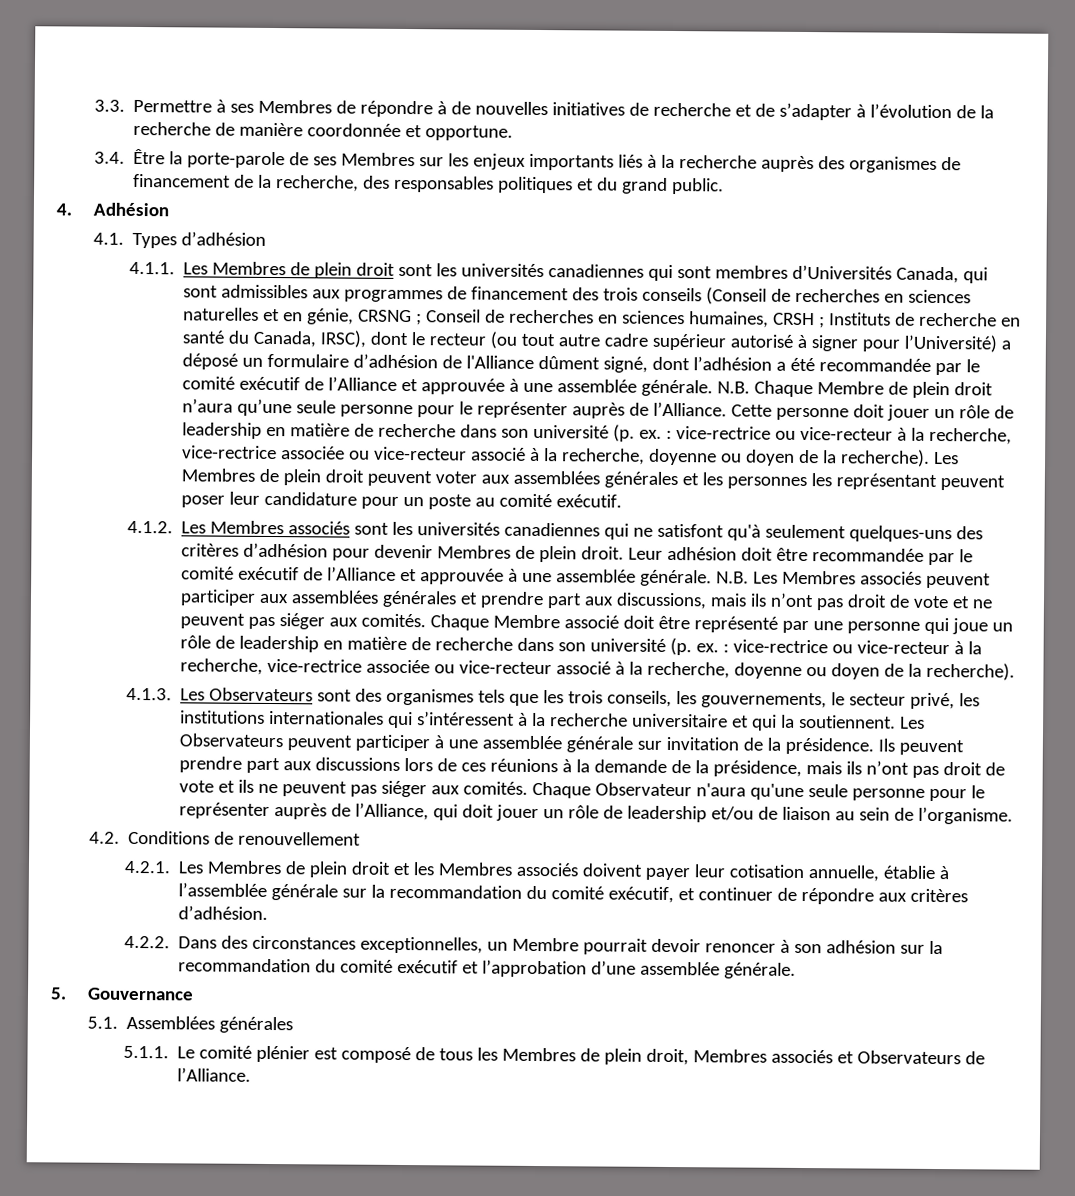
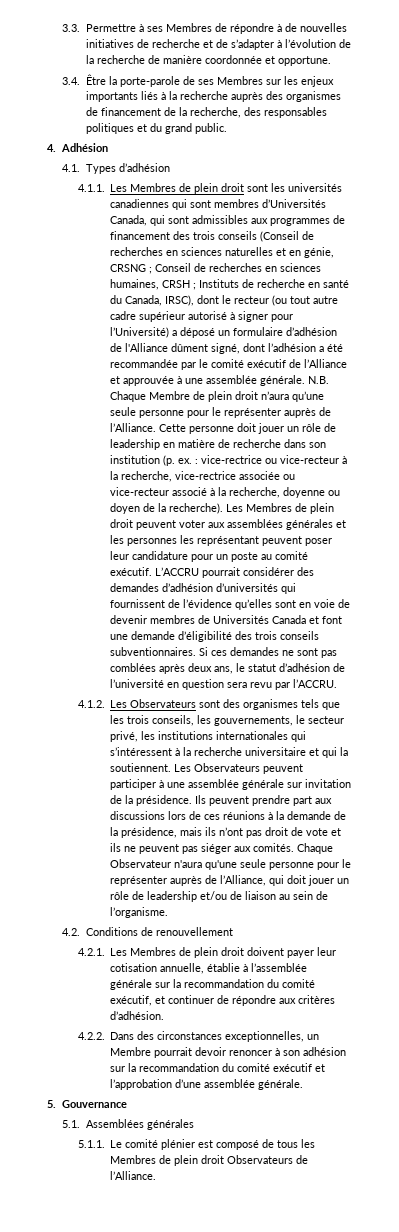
- Cette personne doit jouer un rôle de leadership en matière de recherche dans son université (p. ex. : vice-rectrice ou vice-recteur à la recherche, vice-rectrice associée ou vice-recteur associé à la recherche, doyenne ou doyen de la recherche).
+ Cette personne doit jouer un rôle de leadership en matière de recherche dans son institution (p. ex. : vice-rectrice ou vice-recteur à la recherche, vice-rectrice associée ou vice-recteur associé à la recherche, doyenne ou doyen de la recherche).
- Les Membres de plein droit peuvent voter aux assemblées générales et les personnes les représentant peuvent poser leur candidature pour un poste au comité exécutif.
- 4.1.2. Les Membres associés sont les universités canadiennes qui ne satisfont qu'à seulement quelques-uns des critères d’adhésion pour devenir Membres de plein droit. Leur adhésion doit être recommandée par le comité exécutif de l’Alliance et approuvée à une assemblée générale. N.B. Les Membres associés peuvent participer aux assemblées générales et prendre part aux discussions, mais ils n’ont pas droit de vote et ne peuvent pas siéger aux comités. Chaque Membre associé doit être représenté par une personne qui joue un rôle de leadership en matière de recherche dans son université (p. ex. : vice-rectrice ou vice-recteur à la recherche, vice-rectrice associée ou vice-recteur associé à la recherche, doyenne ou doyen de la recherche).
- 4.1.3. Les Observateurs sont des organismes tels que les trois conseils, les gouvernements, le secteur privé, les institutions internationales qui s’intéressent à la recherche universitaire et qui la soutiennent.
+ Les Membres de plein droit peuvent voter aux assemblées générales et les personnes les représentant peuvent poser leur candidature pour un poste au comité exécutif. L’ACCRU pourrait considérer des demandes d’adhésion d’universités qui fournissent de l’évidence qu’elles sont en voie de devenir membres de Universités Canada et font une demande d’éligibilité des trois conseils subventionnaires. Si ces demandes ne sont pas comblées après deux ans, le statut d’adhésion de l’université en question sera revu par l’ACCRU.
+ 4.1.2. Les Observateurs sont des organismes tels que les trois conseils, les gouvernements, le secteur privé, les institutions internationales qui s’intéressent à la recherche universitaire et qui la soutiennent.
- 4.2.1. Les Membres de plein droit et les Membres associés doivent payer leur cotisation annuelle, établie à l’assemblée générale sur la recommandation du comité exécutif, et continuer de répondre aux critères d’adhésion.
+ 4.2.1. Les Membres de plein droit doivent payer leur cotisation annuelle, établie à l’assemblée générale sur la recommandation du comité exécutif, et continuer de répondre aux critères d’adhésion.
- 5.1.1. Le comité plénier est composé de tous les Membres de plein droit, Membres associés et Observateurs de l’Alliance.
+ 5.1.1. Le comité plénier est composé de tous les Membres de plein droit Observateurs de l’Alliance.

